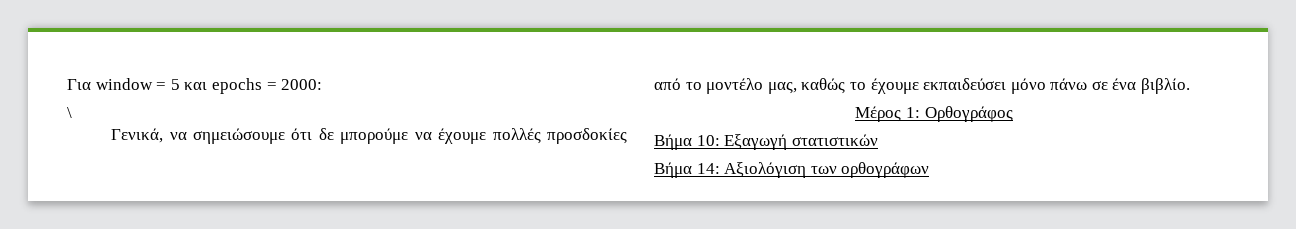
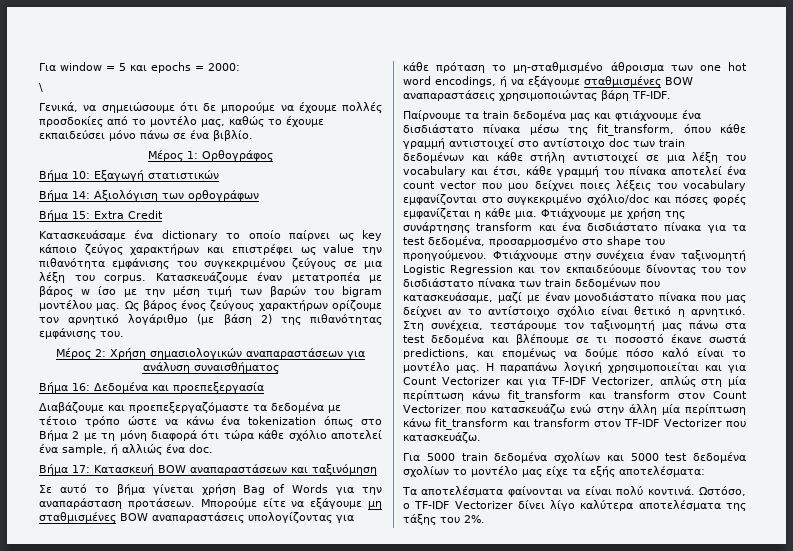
+ Βήμα 15: Extra Credit
+ Κατασκευάσαμε ένα dictionary το οποίο παίρνει ως key κάποιο ζεύγος χαρακτήρων και επιστρέφει ως value την πιθανότητα εμφάνισης του συγκεκριμένου ζεύγους σε μια λέξη του corpus. Κατασκευάζουμε έναν μετατροπέα με βάρος w ίσο με την μέση τιμή των βαρών του bigram μοντέλου μας. Ως βάρος ένος ζεύγους χαρακτήρων ορίζουμε τον αρνητικό λογάριθμο (με βάση 2) της πιθανότητας εμφάνισης του.
+ Μέρος 2: Χρήση σημασιολογικών αναπαραστάσεων για ανάλυση συναισθήματος
+ Βήμα 16: Δεδομένα και προεπεξεργασία
+ Διαβάζουμε και προεπεξεργαζόμαστε τα δεδομένα με τέτοιο τρόπο ώστε να κάνω ένα tokenization όπως στο Βήμα 2 με τη μόνη διαφορά ότι τώρα κάθε σχόλιο αποτελεί ένα sample, ή αλλιώς ένα doc.
+ Βήμα 17: Κατασκευή BOW αναπαραστάσεων και ταξινόμηση
+ Σε αυτό το βήμα γίνεται χρήση Bag of Words για την αναπαράσταση προτάσεων. Μπορούμε είτε να εξάγουμε μη σταθμισμένες BOW αναπαραστάσεις υπολογίζοντας για κάθε πρόταση το μη-σταθμισμένο άθροισμα των one hot word encodings, ή να εξάγουμε σταθμισμένες BOW αναπαραστάσεις χρησιμοποιώντας βάρη TF-IDF.
+ Παίρνουμε τα train δεδομένα μας και φτιάχνουμε ένα δισδιάστατο πίνακα μέσω της fit_transform, όπου κάθε γραμμή αντιστοιχεί στο αντίστοιχο doc των train δεδομένων και κάθε στήλη αντιστοιχεί σε μια λέξη του vocabulary και έτσι, κάθε γραμμή του πίνακα αποτελεί ένα count vector που μου δείχνει ποιες λέξεις του vocabulary εμφανίζονται στο συγκεκριμένο σχόλιο/doc και πόσες φορές εμφανίζεται η κάθε μια. Φτιάχνουμε με χρήση της συνάρτησης transform και ένα δισδιάστατο πίνακα για τα test δεδομένα, προσαρμοσμένο στο shape του προηγούμενου. Φτιάχνουμε στην συνέχεια έναν ταξινομητή Logistic Regression και τον εκπαιδεύουμε δίνοντας του τον δισδιάστατο πίνακα των train δεδομένων που κατασκευάσαμε, μαζί με έναν μονοδιάστατο πίνακα που μας δείχνει αν το αντίστοιχο σχόλιο είναι θετικό η αρνητικό. Στη συνέχεια, τεστάρουμε τον ταξινομητή μας πάνω στα test δεδομένα και βλέπουμε σε τι ποσοστό έκανε σωστά predictions, και επομένως να δούμε πόσο καλό είναι το μοντέλο μας. Η παραπάνω λογική χρησιμοποιείται και για Count Vectorizer και για TF-IDF Vectorizer, απλώς στη μία περίπτωση κάνω fit_transform και transform στον Count Vectorizer που κατασκευάζω ενώ στην άλλη μία περίπτωση κάνω fit_transform και transform στον TF-IDF Vectorizer που κατασκευάζω.
+ Για 5000 train δεδομένα σχολίων και 5000 test δεδομένα σχολίων το μοντέλο μας είχε τα εξής αποτελέσματα:
+ Τα αποτελέσματα φαίνονται να είναι πολύ κοντινά. Ωστόσο, ο TF-IDF Vectorizer δίνει λίγο καλύτερα αποτελέσματα της τάξης του 2%.

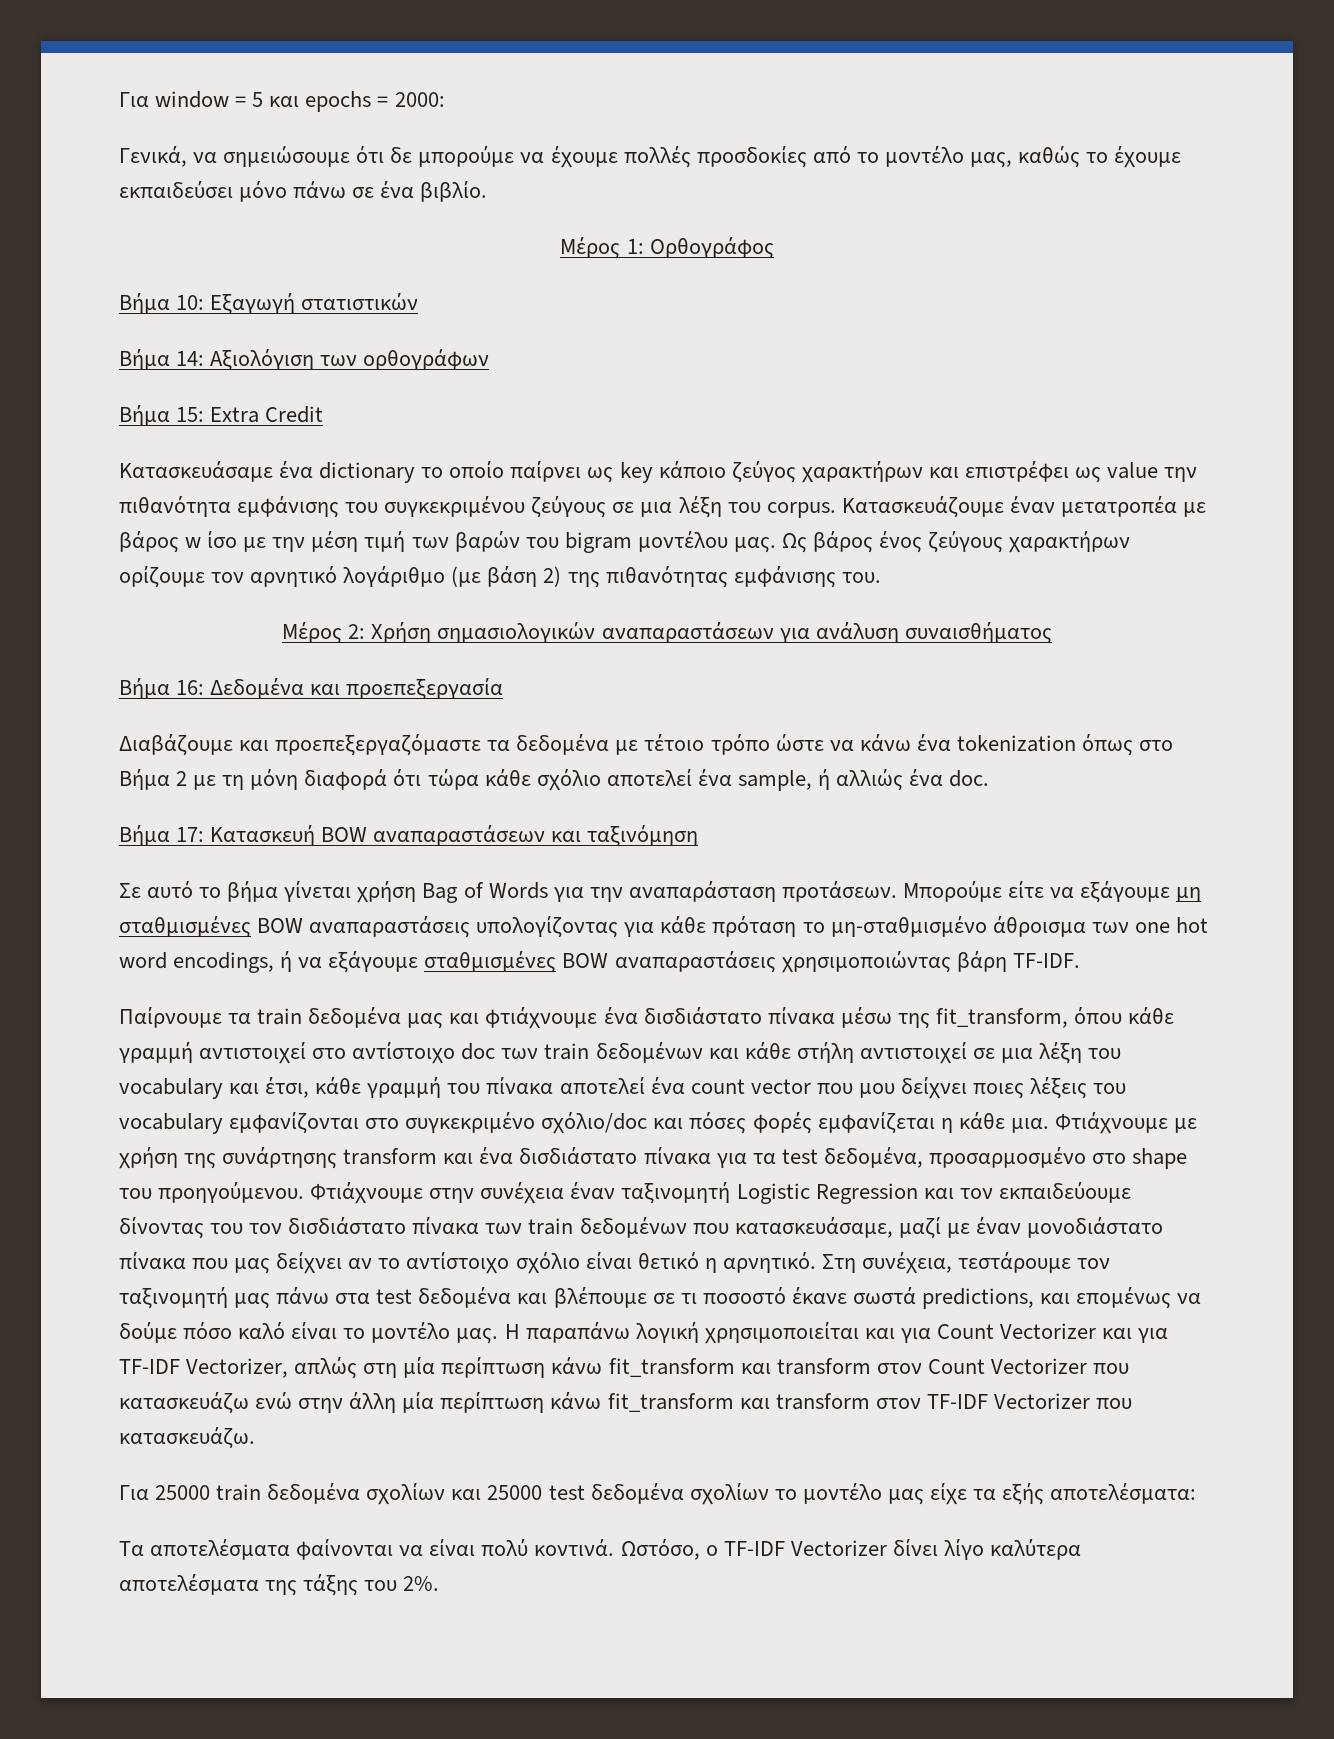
- \
- Για 5000 train δεδομένα σχολίων και 5000 test δεδομένα σχολίων το μοντέλο μας είχε τα εξής αποτελέσματα:
+ Για 25000 train δεδομένα σχολίων και 25000 test δεδομένα σχολίων το μοντέλο μας είχε τα εξής αποτελέσματα:

